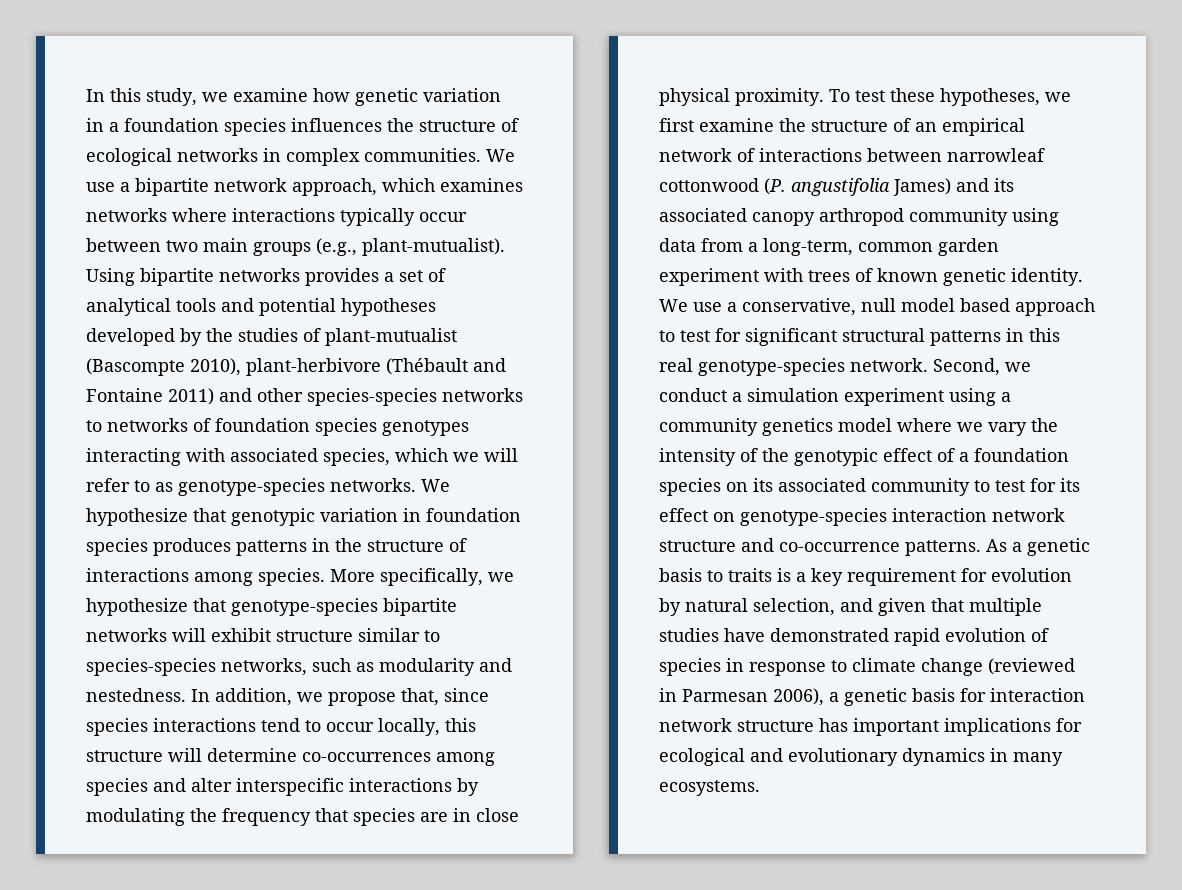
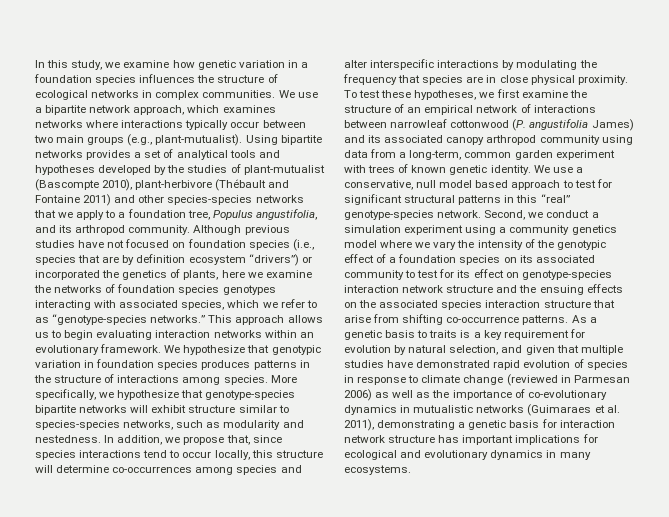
- Using bipartite networks provides a set of analytical tools and potential hypotheses developed by the studies of plant-mutualist (Bascompte 2010), plant-herbivore (Thébault and Fontaine 2011) and other species-species networks to networks of foundation species genotypes interacting with associated species, which we will refer to as genotype-species networks.
+ Using bipartite networks provides a set of analytical tools and hypotheses developed by the studies of plant-mutualist (Bascompte 2010), plant-herbivore (Thébault and Fontaine 2011) and other species-species networks that we apply to a foundation tree, Populus angustifolia, and its arthropod community. Although previous studies have not focused on foundation species (i.e., species that are by definition ecosystem “drivers”) or incorporated the genetics of plants, here we examine the networks of foundation species genotypes interacting with associated species, which we refer to as “genotype-species networks.” This approach allows us to begin evaluating interaction networks within an evolutionary framework.
- We use a conservative, null model based approach to test for significant structural patterns in this real genotype-species network.
+ We use a conservative, null model based approach to test for significant structural patterns in this “real” genotype-species network.
- Second, we conduct a simulation experiment using a community genetics model where we vary the intensity of the genotypic effect of a foundation species on its associated community to test for its effect on genotype-species interaction network structure and co-occurrence patterns.
+ Second, we conduct a simulation experiment using a community genetics model where we vary the intensity of the genotypic effect of a foundation species on its associated community to test for its effect on genotype-species interaction network structure and the ensuing effects on the associated species interaction structure that arise from shifting co-occurrence patterns.
- As a genetic basis to traits is a key requirement for evolution by natural selection, and given that multiple studies have demonstrated rapid evolution of species in response to climate change (reviewed in Parmesan 2006), a genetic basis for interaction network structure has important implications for ecological and evolutionary dynamics in many ecosystems.
+ As a genetic basis to traits is a key requirement for evolution by natural selection, and given that multiple studies have demonstrated rapid evolution of species in response to climate change (reviewed in Parmesan 2006) as well as the importance of co-evolutionary dynamics in mutualistic networks (Guimaraes et al. 2011), demonstrating a genetic basis for interaction network structure has important implications for ecological and evolutionary dynamics in many ecosystems.

